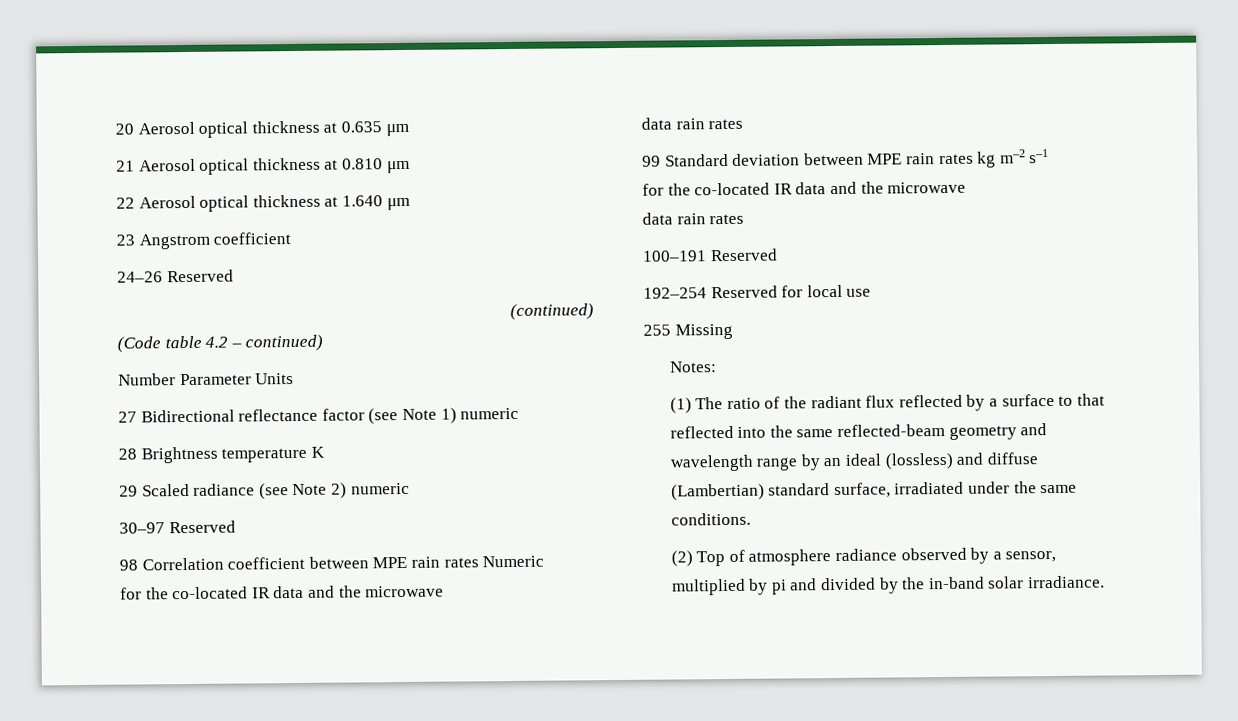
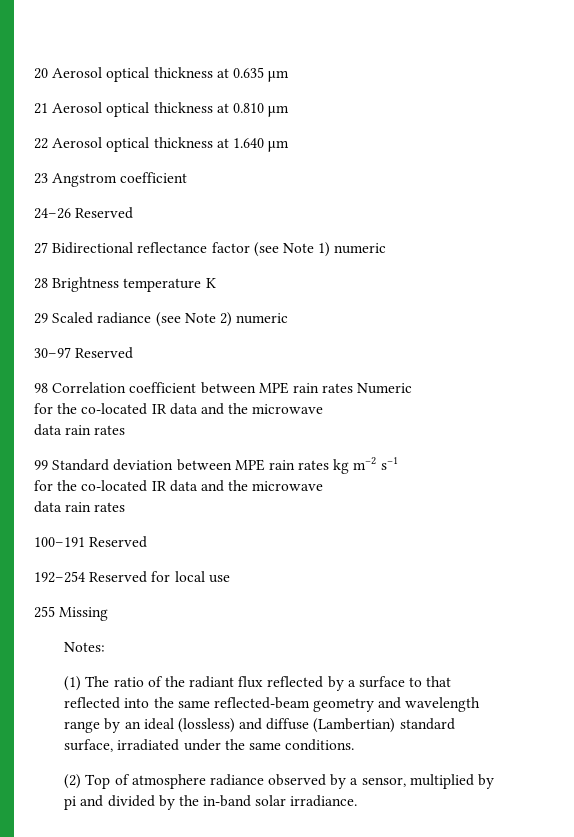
- (continued)
- (Code table 4.2 – continued)
- Number Parameter Units

